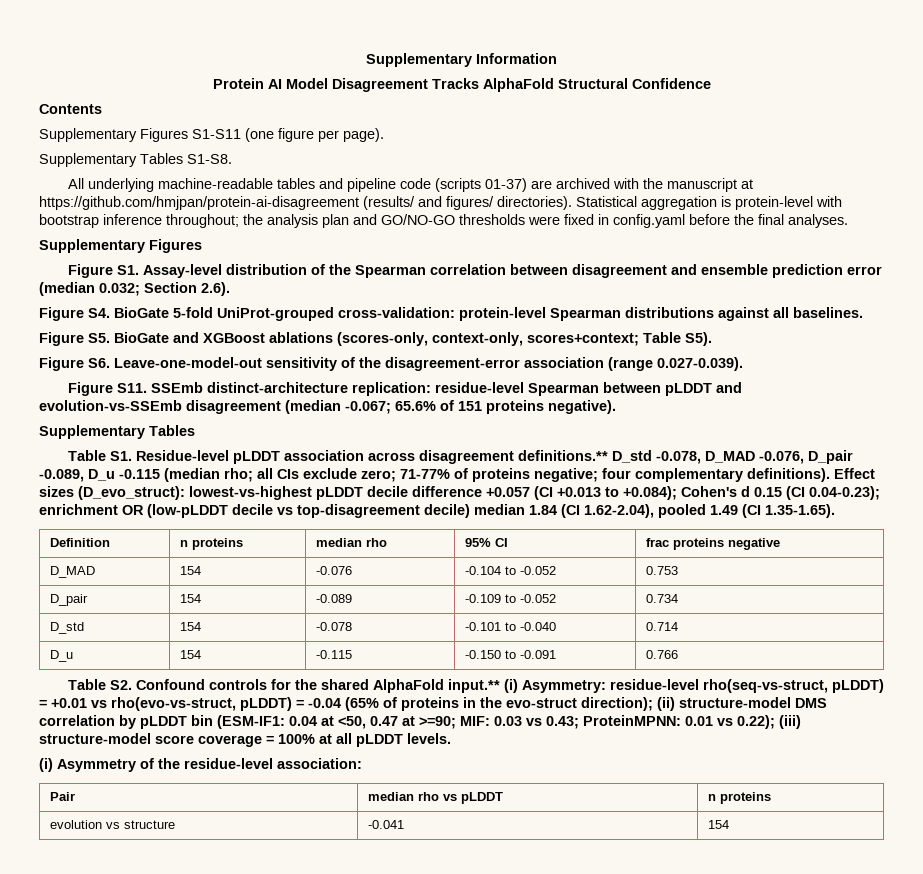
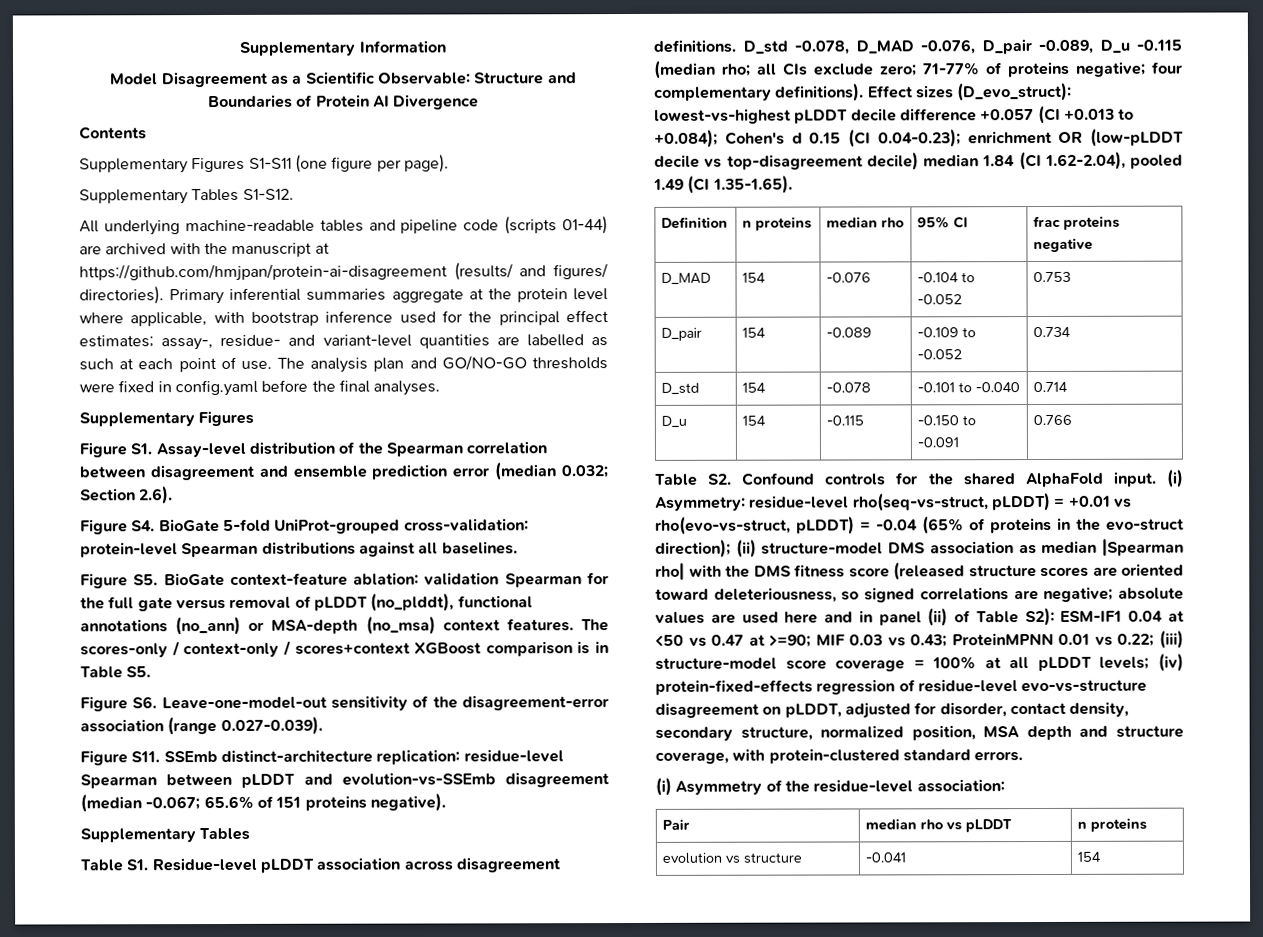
- Protein AI Model Disagreement Tracks AlphaFold Structural Confidence
+ Model Disagreement as a Scientific Observable: Structure and Boundaries of Protein AI Divergence
- Supplementary Tables S1-S8.
+ Supplementary Tables S1-S12.
- All underlying machine-readable tables and pipeline code (scripts 01-37) are archived with the manuscript at https://github.com/hmjpan/protein-ai-disagreement (results/ and figures/ directories).
+ All underlying machine-readable tables and pipeline code (scripts 01-44) are archived with the manuscript at https://github.com/hmjpan/protein-ai-disagreement (results/ and figures/ directories).
- Statistical aggregation is protein-level with bootstrap inference throughout; the analysis plan and GO/NO-GO thresholds were fixed in config.yaml before the final analyses.
+ Primary inferential summaries aggregate at the protein level where applicable, with bootstrap inference used for the principal effect estimates; assay-, residue- and variant-level quantities are labelled as such at each point of use. The analysis plan and GO/NO-GO thresholds were fixed in config.yaml before the final analyses.
- Figure S5. BioGate and XGBoost ablations (scores-only, context-only, scores+context; Table S5).
+ Figure S5. BioGate context-feature ablation: validation Spearman for the full gate versus removal of pLDDT (no_plddt), functional annotations (no_ann) or MSA-depth (no_msa) context features. The scores-only / context-only / scores+context XGBoost comparison is in Table S5.
- Table S1. Residue-level pLDDT association across disagreement definitions.** D_std -0.078, D_MAD -0.076, D_pair -0.089, D_u -0.115 (median rho; all CIs exclude zero; 71-77% of proteins negative; four complementary definitions).
+ Table S1. Residue-level pLDDT association across disagreement definitions. D_std -0.078, D_MAD -0.076, D_pair -0.089, D_u -0.115 (median rho; all CIs exclude zero; 71-77% of proteins negative; four complementary definitions).
- Table S2. Confound controls for the shared AlphaFold input.** (i) Asymmetry: residue-level rho(seq-vs-struct, pLDDT) = +0.01 vs rho(evo-vs-struct, pLDDT) = -0.04 (65% of proteins in the evo-struct direction); (ii) structure-model DMS correlation by pLDDT bin (ESM-IF1: 0.04 at <50, 0.47 at >=90; MIF: 0.03 vs 0.43; ProteinMPNN: 0.01 vs 0.22); (iii) structure-model score coverage = 100% at all pLDDT levels.
+ Table S2. Confound controls for the shared AlphaFold input. (i) Asymmetry: residue-level rho(seq-vs-struct, pLDDT) = +0.01 vs rho(evo-vs-struct, pLDDT) = -0.04 (65% of proteins in the evo-struct direction); (ii) structure-model DMS association as median |Spearman rho| with the DMS fitness score (released structure scores are oriented toward deleteriousness, so signed correlations are negative; absolute values are used here and in panel (ii) of Table S2): ESM-IF1 0.04 at <50 vs 0.47 at >=90; MIF 0.03 vs 0.43; ProteinMPNN 0.01 vs 0.22; (iii) structure-model score coverage = 100% at all pLDDT levels; (iv) protein-fixed-effects regression of residue-level evo-vs-structure disagreement on pLDDT, adjusted for disorder, contact density, secondary structure, normalized position, MSA depth and structure coverage, with protein-clustered standard errors.

